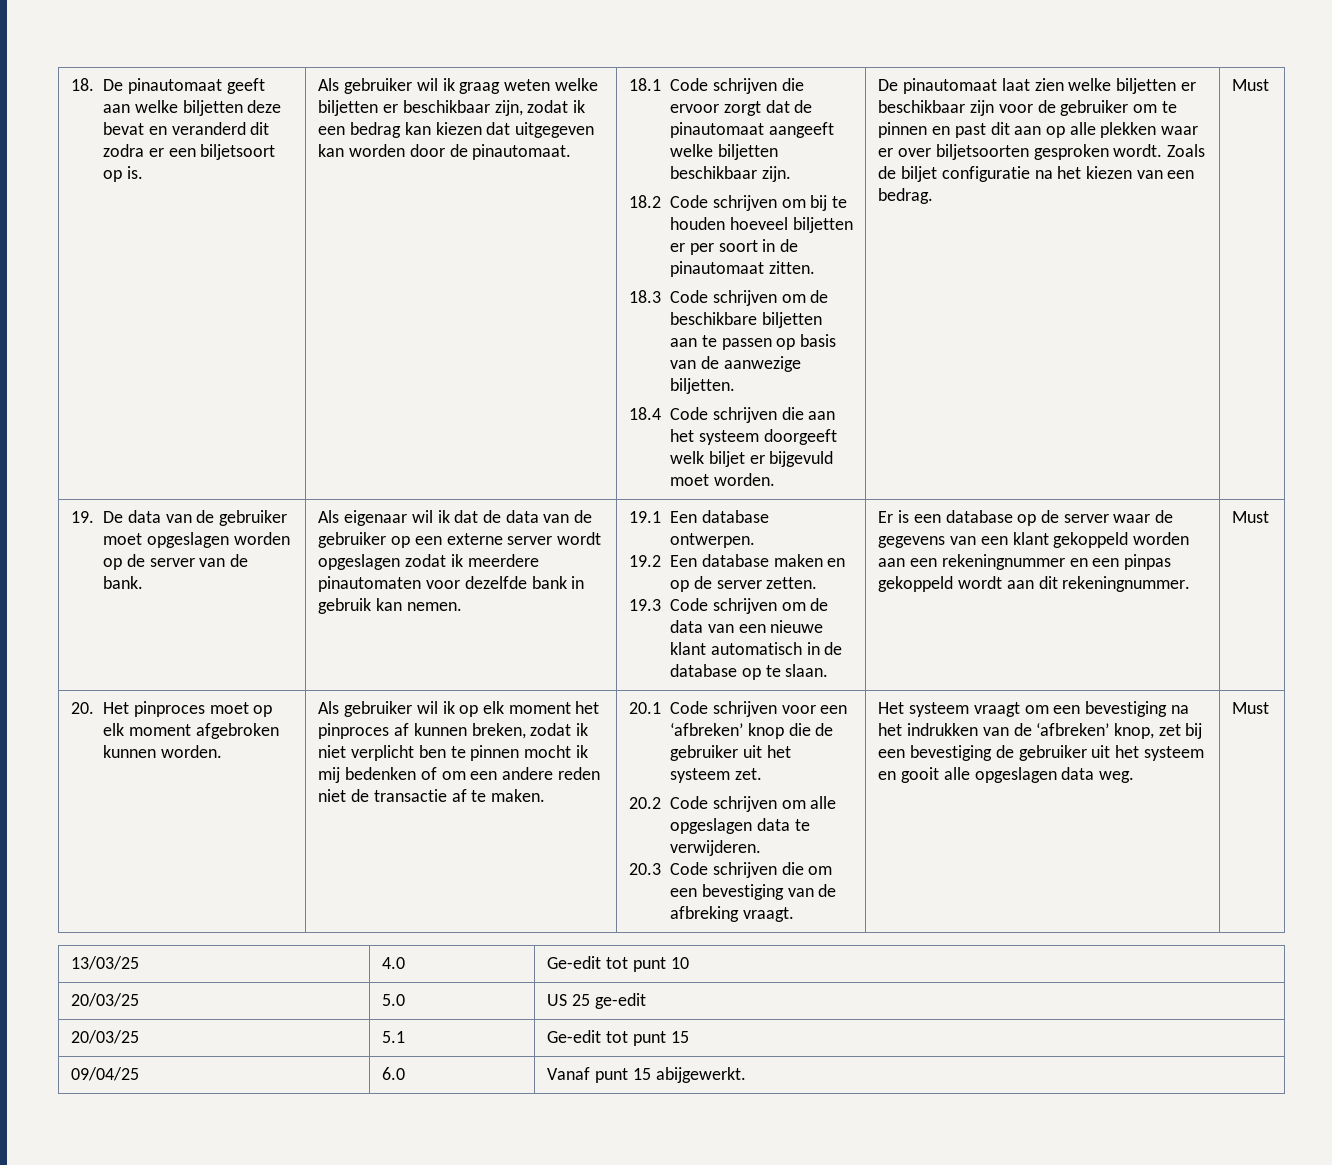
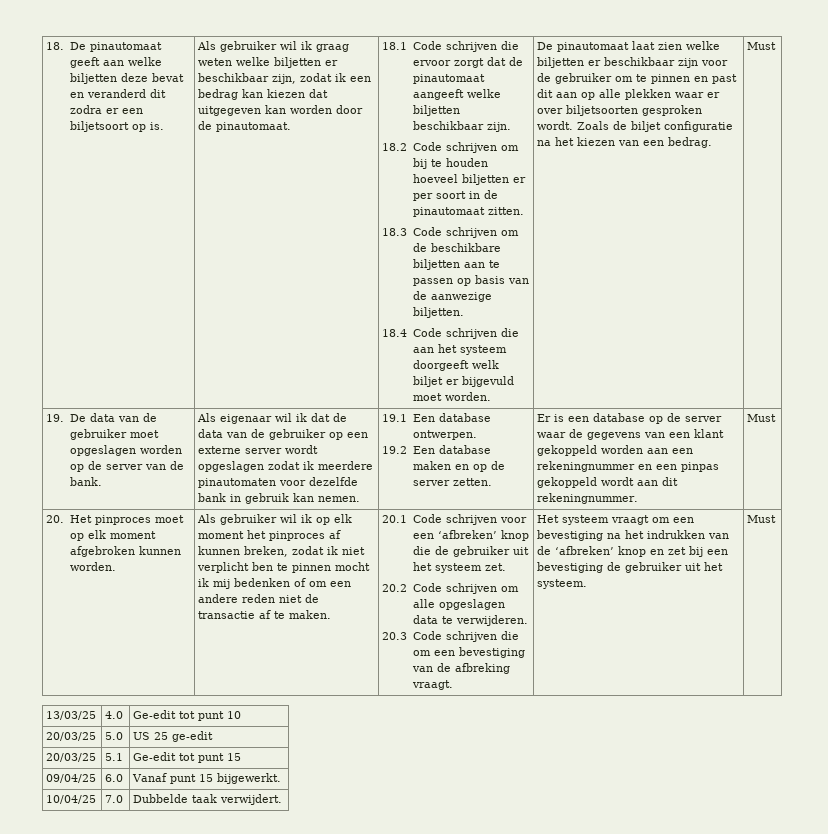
- 19.3 Code schrijven om de data van een nieuwe klant automatisch in de database op te slaan.
- Het systeem vraagt om een bevestiging na het indrukken van de ‘afbreken’ knop, zet bij een bevestiging de gebruiker uit het systeem en gooit alle opgeslagen data weg.
+ Het systeem vraagt om een bevestiging na het indrukken van de ‘afbreken’ knop en zet bij een bevestiging de gebruiker uit het systeem.
- 09/04/25 | 6.0 | Vanaf punt 15 abijgewerkt.
+ 09/04/25 | 6.0 | Vanaf punt 15 bijgewerkt.
+ 10/04/25 | 7.0 | Dubbelde taak verwijdert.

